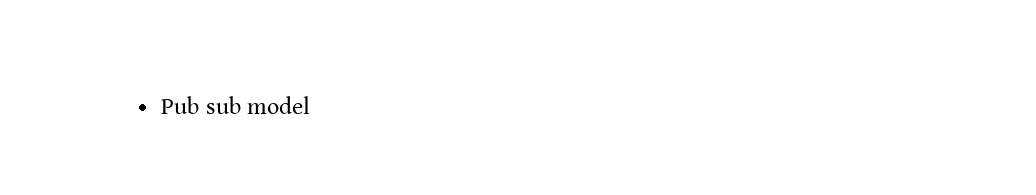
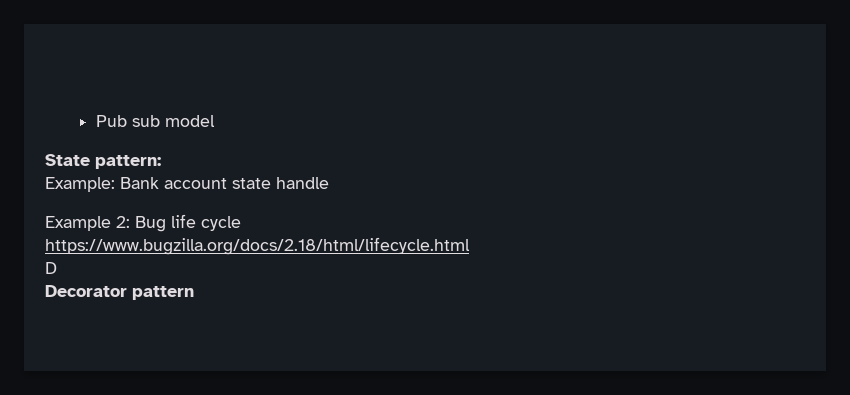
+ State pattern:
+ Example: Bank account state handle
+ Example 2: Bug life cycle
+ https://www.bugzilla.org/docs/2.18/html/lifecycle.html
+ D
+ Decorator pattern

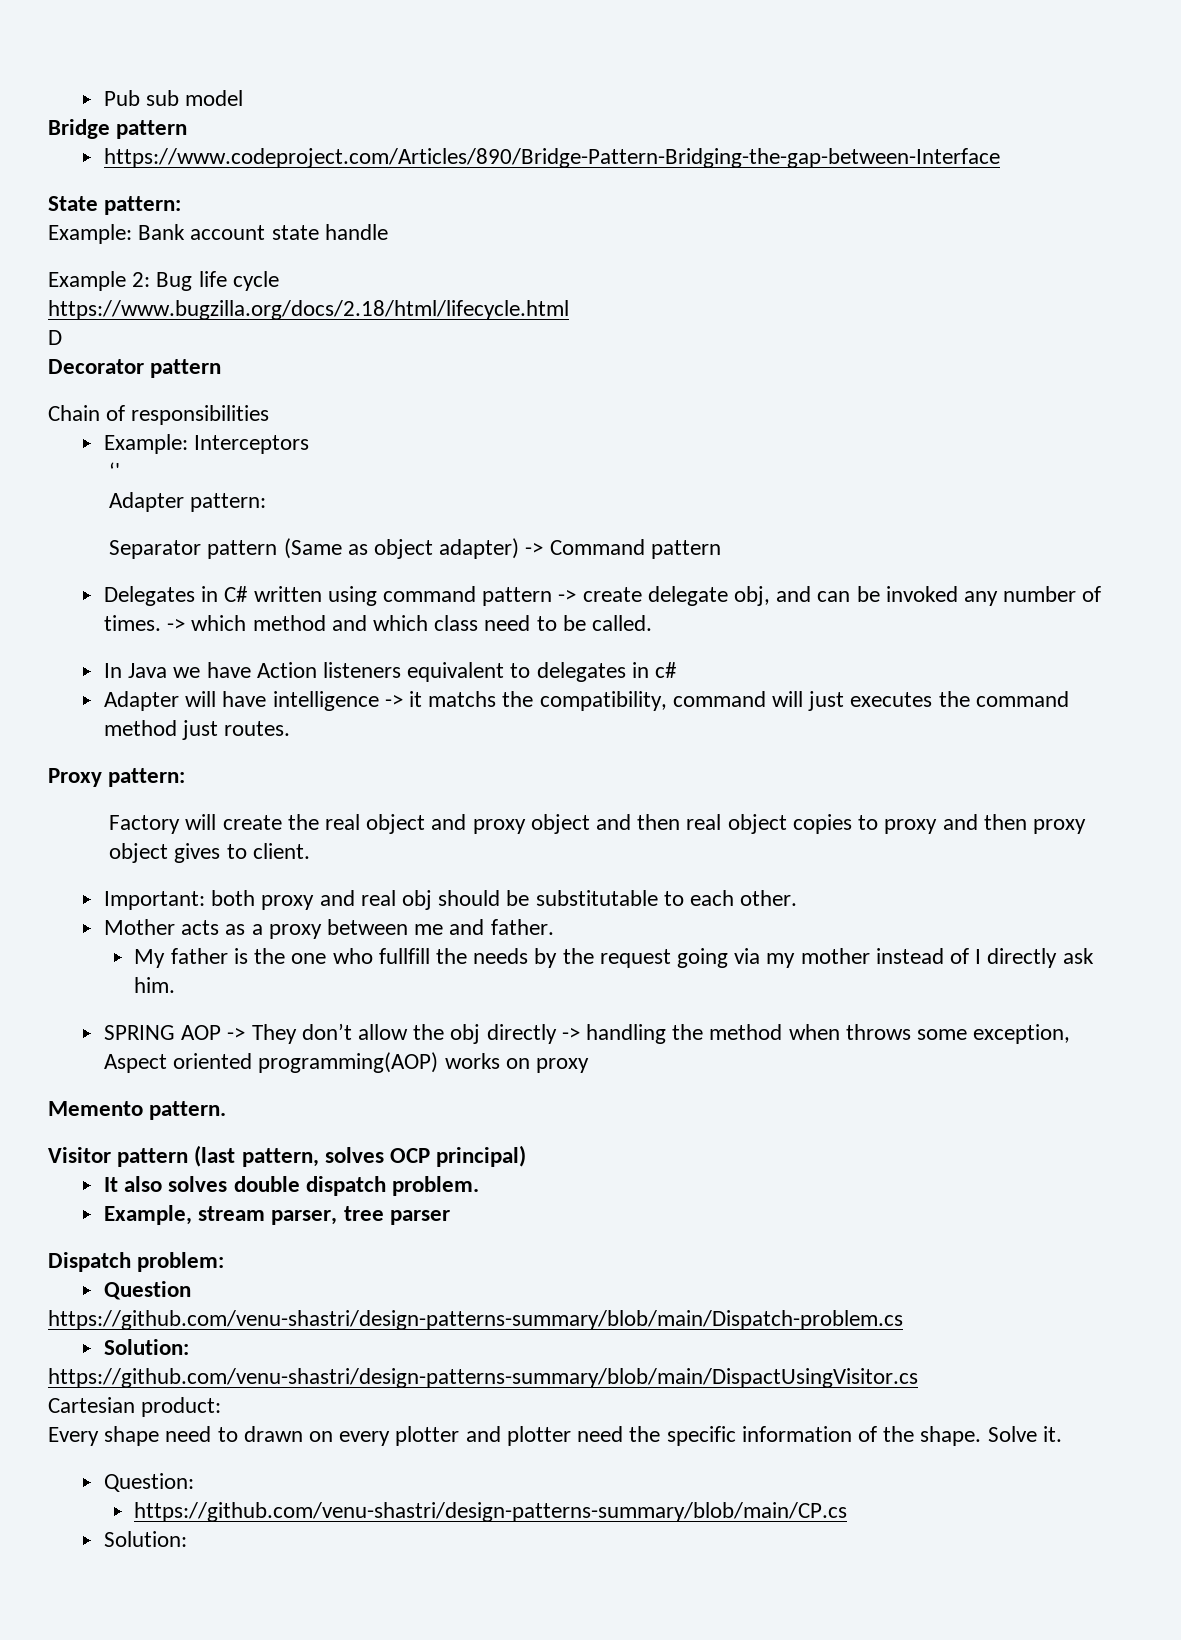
+ Bridge pattern
+ https://www.codeproject.com/Articles/890/Bridge-Pattern-Bridging-the-gap-between-Interface
+ Chain of responsibilities
+ Example: Interceptors
+ ‘'
+ Adapter pattern:
+ Separator pattern (Same as object adapter) -> Command pattern
+ Delegates in C# written using command pattern -> create delegate obj, and can be invoked any number of times. -> which method and which class need to be called.
+ In Java we have Action listeners equivalent to delegates in c#
+ Adapter will have intelligence -> it matchs the compatibility, command will just executes the command method just routes.
+ Proxy pattern:
+ Factory will create the real object and proxy object and then real object copies to proxy and then proxy object gives to client.
+ Important: both proxy and real obj should be substitutable to each other.
+ Mother acts as a proxy between me and father.
+ My father is the one who fullfill the needs by the request going via my mother instead of I directly ask him.
+ SPRING AOP -> They don’t allow the obj directly -> handling the method when throws some exception, Aspect oriented programming(AOP) works on proxy
+ Memento pattern.
+ Visitor pattern (last pattern, solves OCP principal)
+ It also solves double dispatch problem.
+ Example, stream parser, tree parser
+ Dispatch problem:
+ Question
+ https://github.com/venu-shastri/design-patterns-summary/blob/main/Dispatch-problem.cs
+ Solution:
+ https://github.com/venu-shastri/design-patterns-summary/blob/main/DispactUsingVisitor.cs
+ Cartesian product:
+ Every shape need to drawn on every plotter and plotter need the specific information of the shape. Solve it.
+ Question:
+ https://github.com/venu-shastri/design-patterns-summary/blob/main/CP.cs
+ Solution:

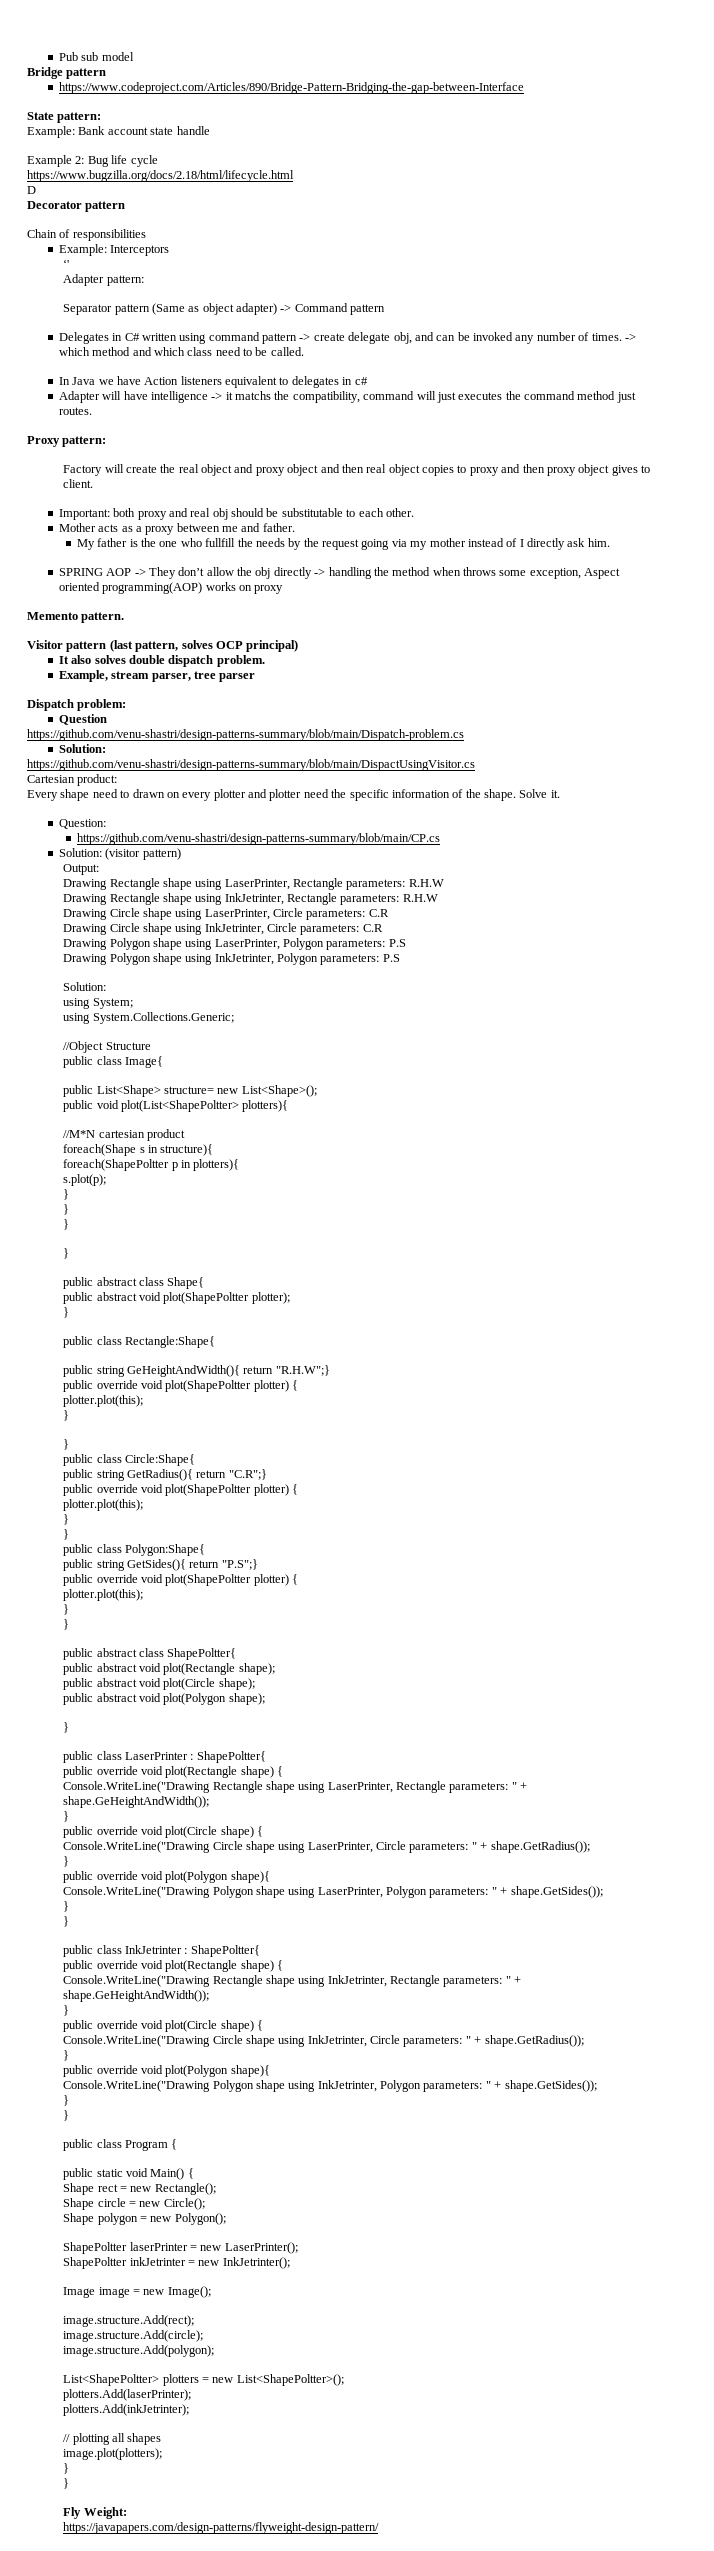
  https://github.com/venu-shastri/design-patterns-summary/blob/main/CP.cs
+ Solution: (visitor pattern)
+ Output:
+ Drawing Rectangle shape using LaserPrinter, Rectangle parameters: R.H.W
+ Drawing Rectangle shape using InkJetrinter, Rectangle parameters: R.H.W
+ Drawing Circle shape using LaserPrinter, Circle parameters: C.R
+ Drawing Circle shape using InkJetrinter, Circle parameters: C.R
+ Drawing Polygon shape using LaserPrinter, Polygon parameters: P.S
+ Drawing Polygon shape using InkJetrinter, Polygon parameters: P.S
  Solution:
+ using System;
+ using System.Collections.Generic;
+ //Object Structure
+ public class Image{
+ public List<Shape> structure= new List<Shape>();
+ public void plot(List<ShapePoltter> plotters){
+ //M*N cartesian product
+ foreach(Shape s in structure){
+ foreach(ShapePoltter p in plotters){
+ s.plot(p);
+ }
+ }
+ }
+ }
+ public abstract class Shape{
+ public abstract void plot(ShapePoltter plotter);
+ }
+ public class Rectangle:Shape{
+ public string GeHeightAndWidth(){ return "R.H.W";}
+ public override void plot(ShapePoltter plotter) {
+ plotter.plot(this);
+ }
+ }
+ public class Circle:Shape{
+ public string GetRadius(){ return "C.R";}
+ public override void plot(ShapePoltter plotter) {
+ plotter.plot(this);
+ }
+ }
+ public class Polygon:Shape{
+ public string GetSides(){ return "P.S";}
+ public override void plot(ShapePoltter plotter) {
+ plotter.plot(this);
+ }
+ }
+ public abstract class ShapePoltter{
+ public abstract void plot(Rectangle shape);
+ public abstract void plot(Circle shape);
+ public abstract void plot(Polygon shape);
+ }
+ public class LaserPrinter : ShapePoltter{
+ public override void plot(Rectangle shape) {
+ Console.WriteLine("Drawing Rectangle shape using LaserPrinter, Rectangle parameters: " + shape.GeHeightAndWidth());
+ }
+ public override void plot(Circle shape) {
+ Console.WriteLine("Drawing Circle shape using LaserPrinter, Circle parameters: " + shape.GetRadius());
+ }
+ public override void plot(Polygon shape){
+ Console.WriteLine("Drawing Polygon shape using LaserPrinter, Polygon parameters: " + shape.GetSides());
+ }
+ }
+ public class InkJetrinter : ShapePoltter{
+ public override void plot(Rectangle shape) {
+ Console.WriteLine("Drawing Rectangle shape using InkJetrinter, Rectangle parameters: " + shape.GeHeightAndWidth());
+ }
+ public override void plot(Circle shape) {
+ Console.WriteLine("Drawing Circle shape using InkJetrinter, Circle parameters: " + shape.GetRadius());
+ }
+ public override void plot(Polygon shape){
+ Console.WriteLine("Drawing Polygon shape using InkJetrinter, Polygon parameters: " + shape.GetSides());
+ }
+ }
+ public class Program {
+ public static void Main() {
+ Shape rect = new Rectangle();
+ Shape circle = new Circle();
+ Shape polygon = new Polygon();
+ ShapePoltter laserPrinter = new LaserPrinter();
+ ShapePoltter inkJetrinter = new InkJetrinter();
+ Image image = new Image();
+ image.structure.Add(rect);
+ image.structure.Add(circle);
+ image.structure.Add(polygon);
+ List<ShapePoltter> plotters = new List<ShapePoltter>();
+ plotters.Add(laserPrinter);
+ plotters.Add(inkJetrinter);
+ // plotting all shapes
+ image.plot(plotters);
+ }
+ }
+ Fly Weight:
+ https://javapapers.com/design-patterns/flyweight-design-pattern/

